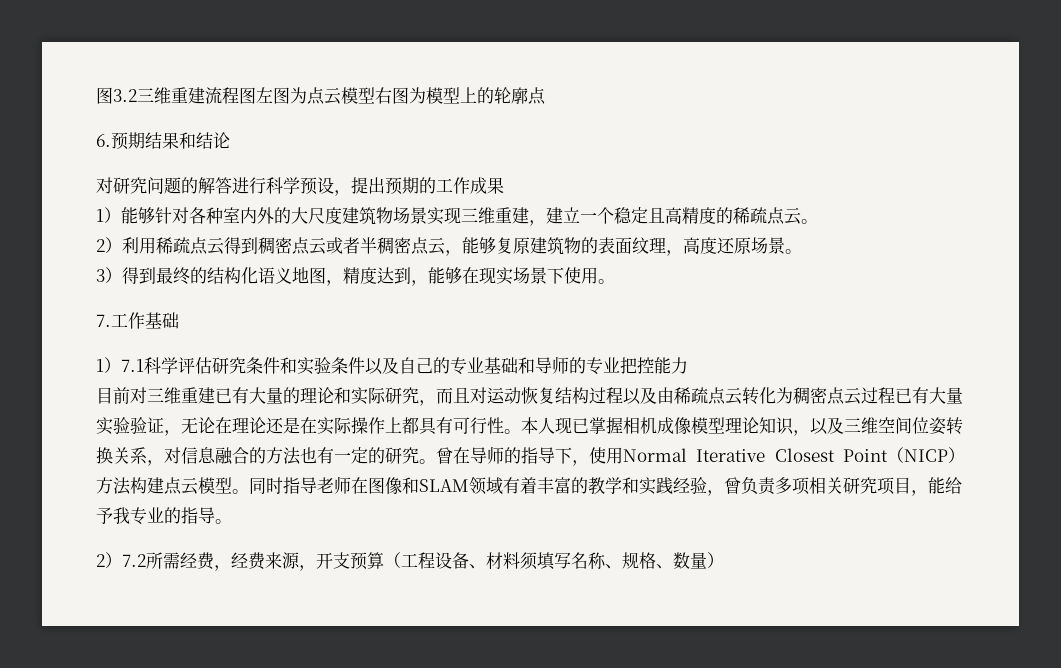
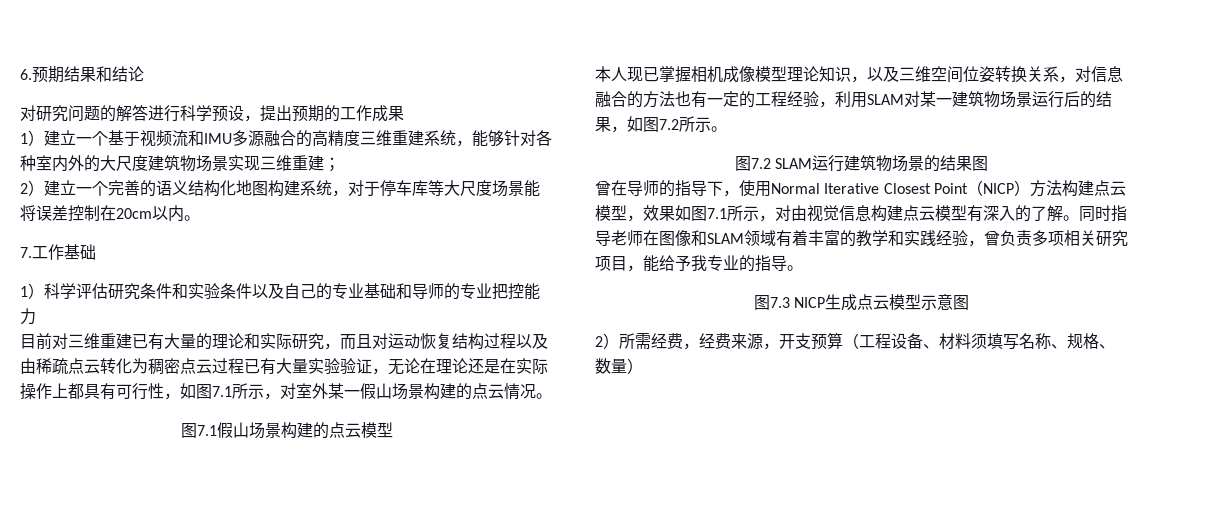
- 图3.2三维重建流程图左图为点云模型右图为模型上的轮廓点
- 1）能够针对各种室内外的大尺度建筑物场景实现三维重建，建立一个稳定且高精度的稀疏点云。
- 2）利用稀疏点云得到稠密点云或者半稠密点云，能够复原建筑物的表面纹理，高度还原场景。
- 3）得到最终的结构化语义地图，精度达到，能够在现实场景下使用。
+ 1）建立一个基于视频流和IMU多源融合的高精度三维重建系统，能够针对各种室内外的大尺度建筑物场景实现三维重建；
+ 2）建立一个完善的语义结构化地图构建系统，对于停车库等大尺度场景能将误差控制在20cm以内。
- 1）7.1科学评估研究条件和实验条件以及自己的专业基础和导师的专业把控能力
+ 1）科学评估研究条件和实验条件以及自己的专业基础和导师的专业把控能力
- 目前对三维重建已有大量的理论和实际研究，而且对运动恢复结构过程以及由稀疏点云转化为稠密点云过程已有大量实验验证，无论在理论还是在实际操作上都具有可行性。本人现已掌握相机成像模型理论知识，以及三维空间位姿转换关系，对信息融合的方法也有一定的研究。曾在导师的指导下，使用Normal Iterative Closest Point（NICP）方法构建点云模型。
+ 目前对三维重建已有大量的理论和实际研究，而且对运动恢复结构过程以及由稀疏点云转化为稠密点云过程已有大量实验验证，无论在理论还是在实际操作上都具有可行性，如图7.1所示，对室外某一假山场景构建的点云情况。
+ 图7.1假山场景构建的点云模型
+ 本人现已掌握相机成像模型理论知识，以及三维空间位姿转换关系，对信息融合的方法也有一定的工程经验，利用SLAM对某一建筑物场景运行后的结果，如图7.2所示。
+ 图7.2 SLAM运行建筑物场景的结果图
+ 曾在导师的指导下，使用Normal Iterative Closest Point（NICP）方法构建点云模型，效果如图7.1所示，对由视觉信息构建点云模型有深入的了解。
- 2）7.2所需经费，经费来源，开支预算（工程设备、材料须填写名称、规格、数量）
+ 图7.3 NICP生成点云模型示意图
+ 2）所需经费，经费来源，开支预算（工程设备、材料须填写名称、规格、数量）

